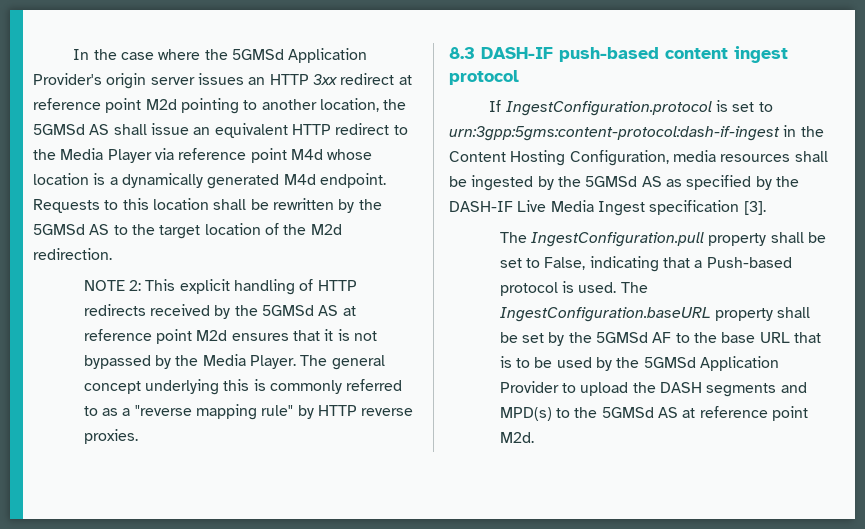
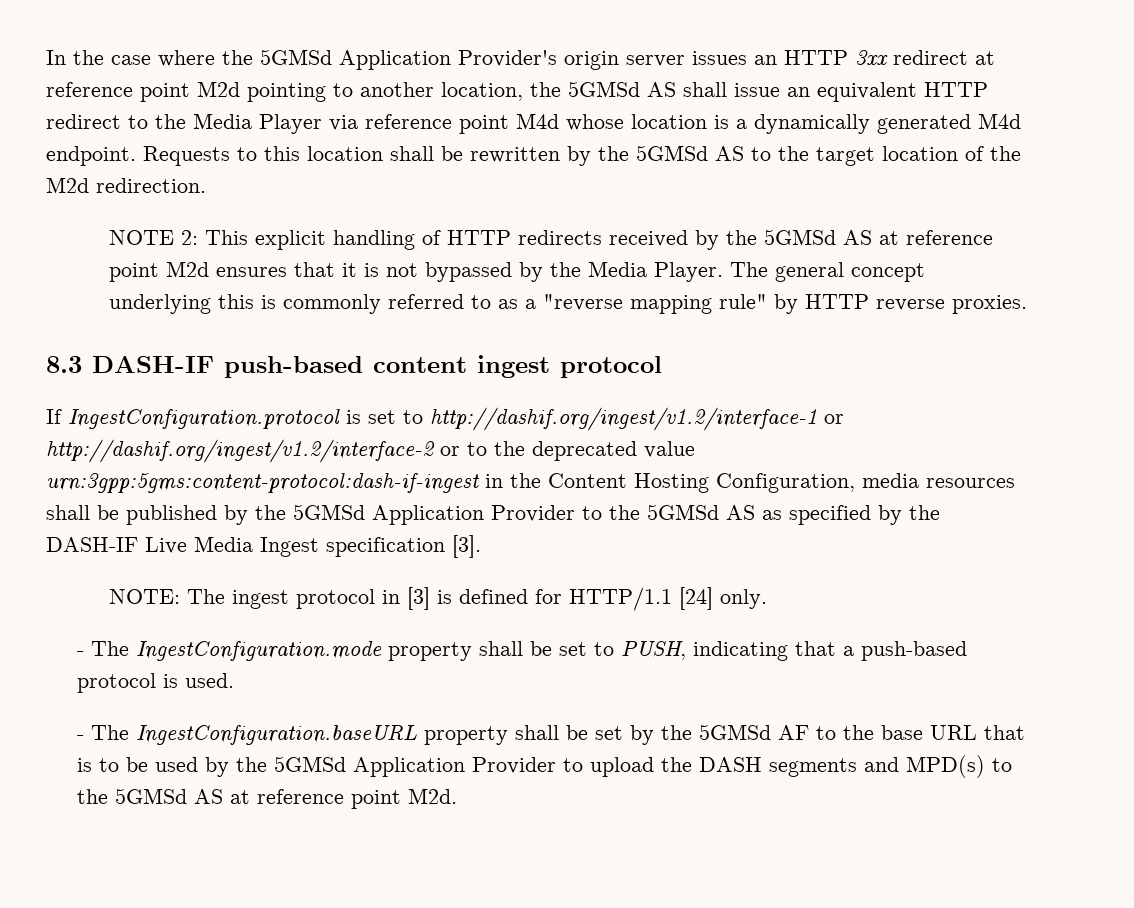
- If IngestConfiguration.protocol is set to urn:3gpp:5gms:content-protocol:dash-if-ingest in the Content Hosting Configuration, media resources shall be ingested by the 5GMSd AS as specified by the DASH-IF Live Media Ingest specification [3].
+ If IngestConfiguration.protocol is set to http://dashif.org/ingest/v1.2/interface-1 or http://dashif.org/ingest/v1.2/interface-2 or to the deprecated value urn:3gpp:5gms:content-protocol:dash-if-ingest in the Content Hosting Configuration, media resources shall be published by the 5GMSd Application Provider to the 5GMSd AS as specified by the DASH-IF Live Media Ingest specification [3].
- The IngestConfiguration.pull property shall be set to False, indicating that a Push-based protocol is used. The IngestConfiguration.baseURL property shall be set by the 5GMSd AF to the base URL that is to be used by the 5GMSd Application Provider to upload the DASH segments and MPD(s) to the 5GMSd AS at reference point M2d.
+ NOTE: The ingest protocol in [3] is defined for HTTP/1.1 [24] only.
+ - The IngestConfiguration.mode property shall be set to PUSH, indicating that a push-based protocol is used.
+ - The IngestConfiguration.baseURL property shall be set by the 5GMSd AF to the base URL that is to be used by the 5GMSd Application Provider to upload the DASH segments and MPD(s) to the 5GMSd AS at reference point M2d.

